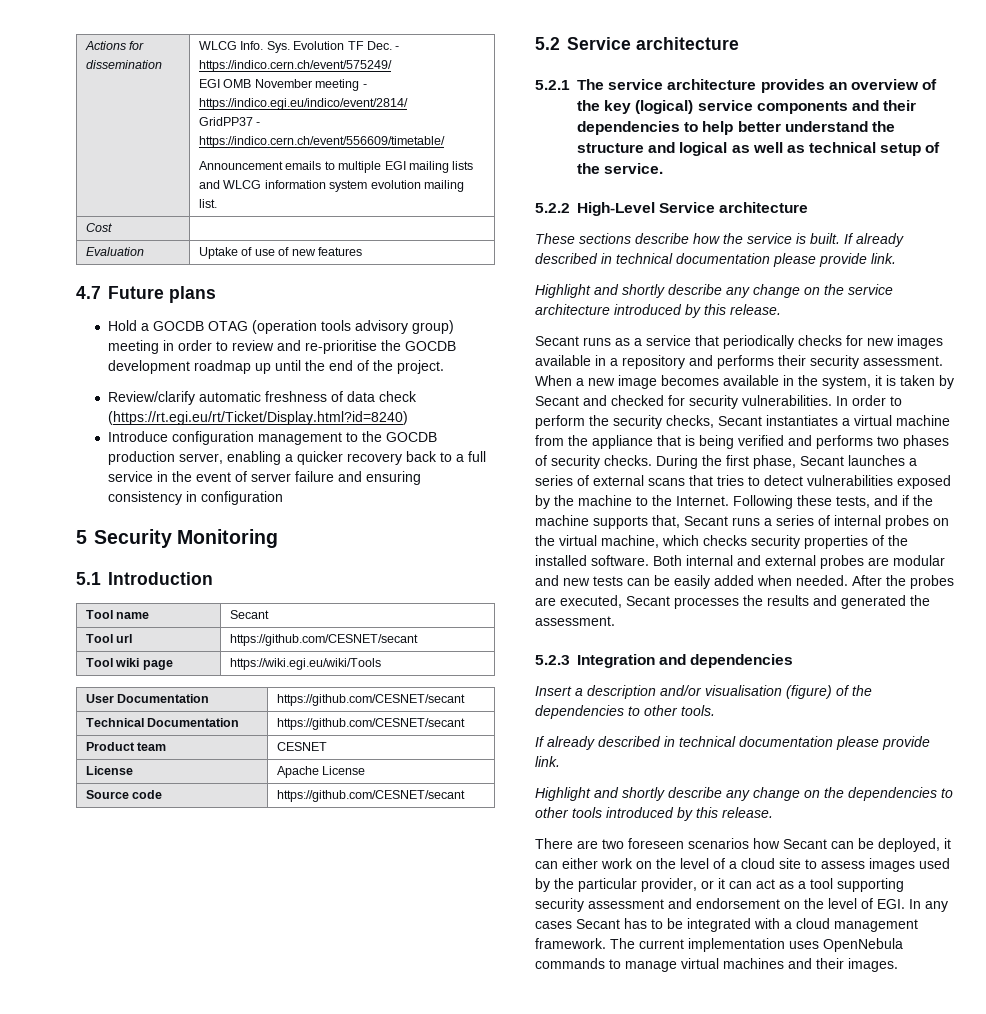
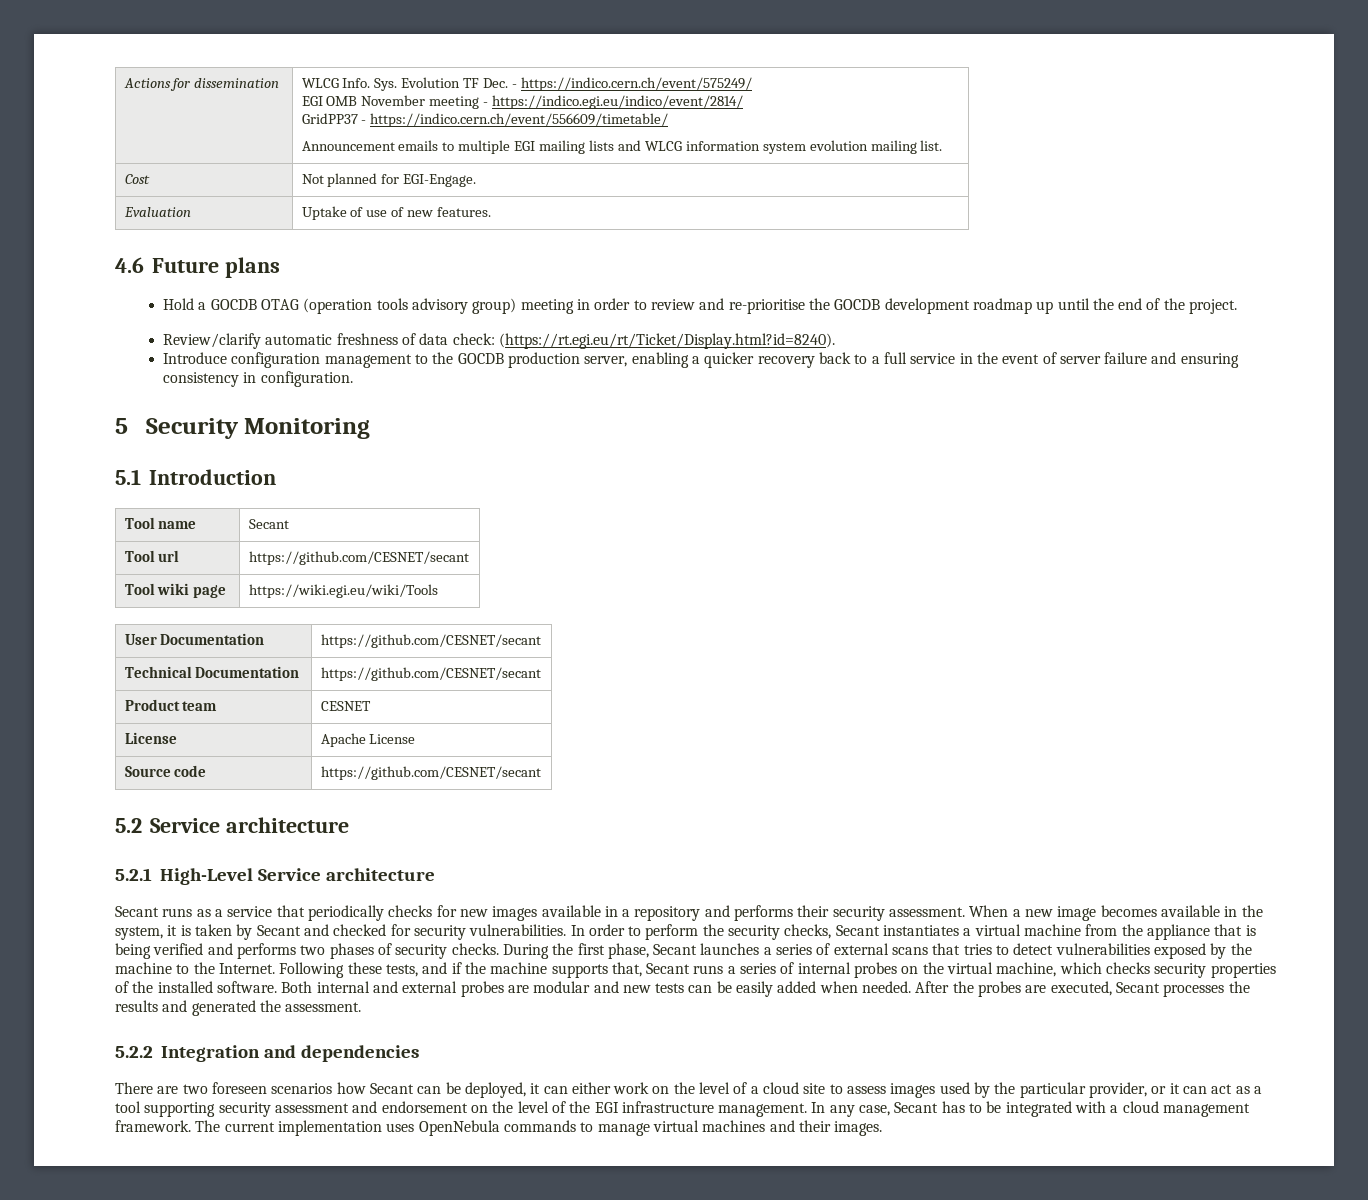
- Cost |
+ Cost | Not planned for EGI-Engage.
- Evaluation | Uptake of use of new features
- 4.7 Future plans
+ Evaluation | Uptake of use of new features.
+ 4.6 Future plans
- Review/clarify automatic freshness of data check (https://rt.egi.eu/rt/Ticket/Display.html?id=8240)
+ Review/clarify automatic freshness of data check: (https://rt.egi.eu/rt/Ticket/Display.html?id=8240).
- Introduce configuration management to the GOCDB production server, enabling a quicker recovery back to a full service in the event of server failure and ensuring consistency in configuration
+ Introduce configuration management to the GOCDB production server, enabling a quicker recovery back to a full service in the event of server failure and ensuring consistency in configuration.
- 5.2.1 The service architecture provides an overview of the key (logical) service components and their dependencies to help better understand the structure and logical as well as technical setup of the service.
- 5.2.2 High-Level Service architecture
- These sections describe how the service is built. If already described in technical documentation please provide link.
- Highlight and shortly describe any change on the service architecture introduced by this release.
+ 5.2.1 High-Level Service architecture
- 5.2.3 Integration and dependencies
+ 5.2.2 Integration and dependencies
- Insert a description and/or visualisation (figure) of the dependencies to other tools.
- If already described in technical documentation please provide link.
- Highlight and shortly describe any change on the dependencies to other tools introduced by this release.
- There are two foreseen scenarios how Secant can be deployed, it can either work on the level of a cloud site to assess images used by the particular provider, or it can act as a tool supporting security assessment and endorsement on the level of EGI. In any cases Secant has to be integrated with a cloud management framework.
+ There are two foreseen scenarios how Secant can be deployed, it can either work on the level of a cloud site to assess images used by the particular provider, or it can act as a tool supporting security assessment and endorsement on the level of the EGI infrastructure management. In any case, Secant has to be integrated with a cloud management framework.

